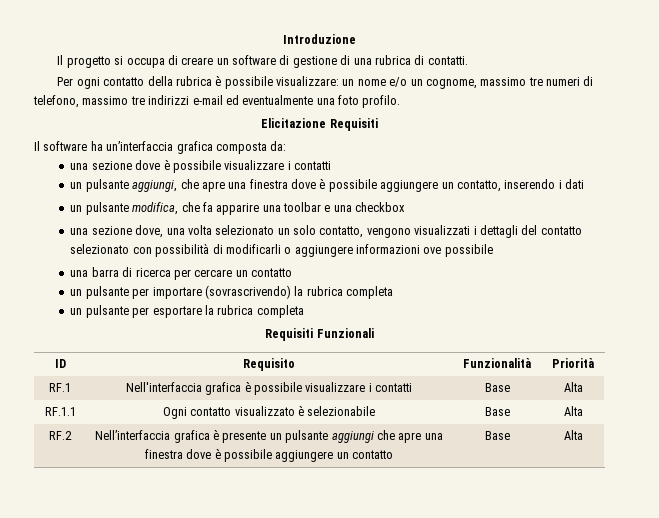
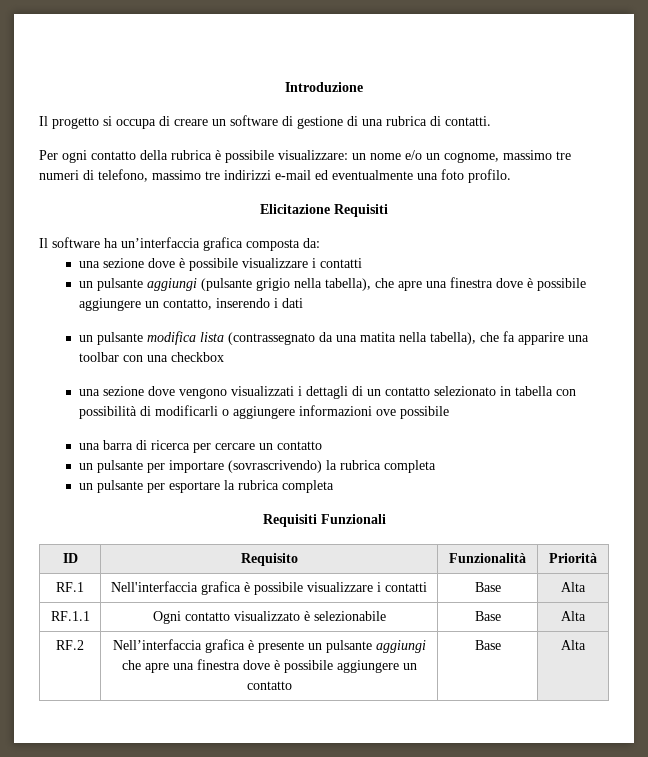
- un pulsante aggiungi, che apre una finestra dove è possibile aggiungere un contatto, inserendo i dati
+ un pulsante aggiungi (pulsante grigio nella tabella), che apre una finestra dove è possibile aggiungere un contatto, inserendo i dati
- un pulsante modifica, che fa apparire una toolbar e una checkbox
+ un pulsante modifica lista (contrassegnato da una matita nella tabella), che fa apparire una toolbar con una checkbox
- una sezione dove, una volta selezionato un solo contatto, vengono visualizzati i dettagli del contatto selezionato con possibilità di modificarli o aggiungere informazioni ove possibile
+ una sezione dove vengono visualizzati i dettagli di un contatto selezionato in tabella con possibilità di modificarli o aggiungere informazioni ove possibile

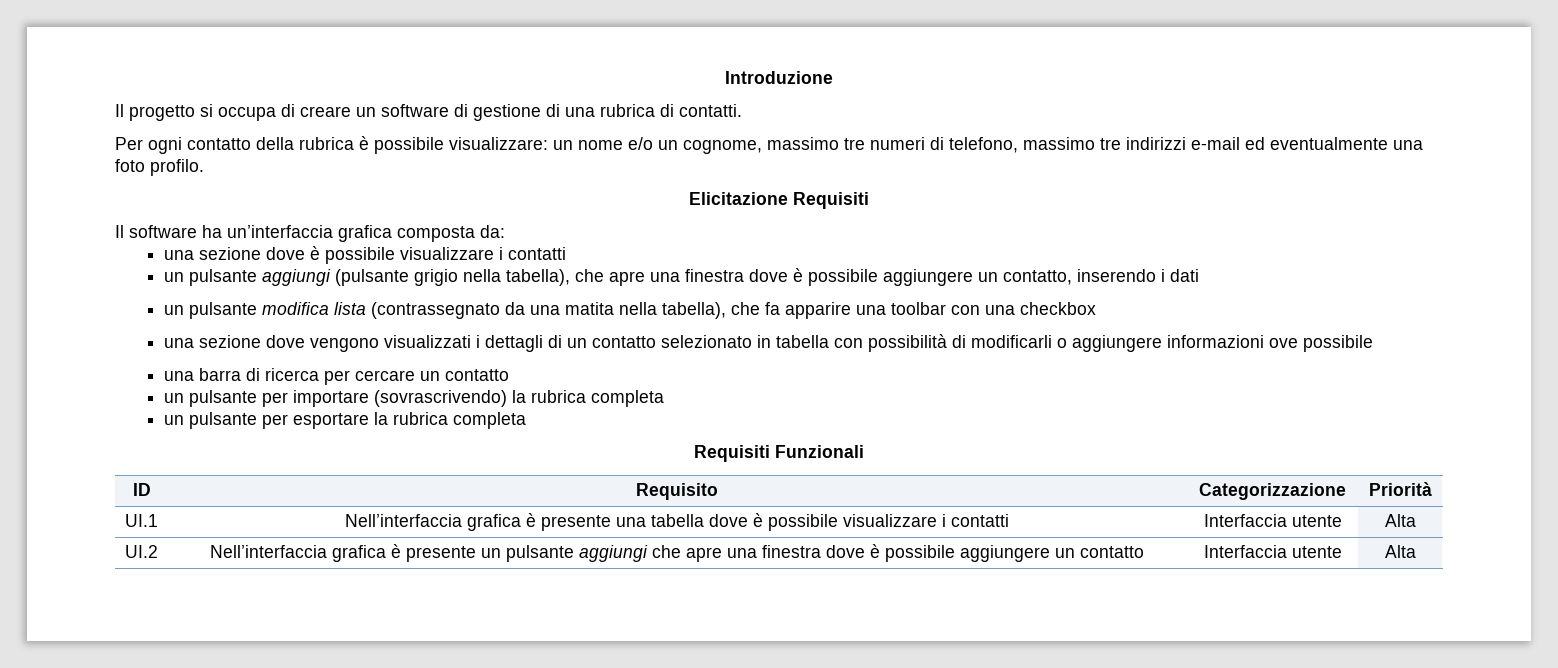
- ID | Requisito | Funzionalità | Priorità
+ ID | Requisito | Categorizzazione | Priorità
- RF.1 | Nell'interfaccia grafica è possibile visualizzare i contatti | Base | Alta
- RF.1.1 | Ogni contatto visualizzato è selezionabile | Base | Alta
- RF.2 | Nell’interfaccia grafica è presente un pulsante aggiungi che apre una finestra dove è possibile aggiungere un contatto | Base | Alta
+ UI.1 | Nell’interfaccia grafica è presente una tabella dove è possibile visualizzare i contatti | Interfaccia utente | Alta
+ UI.2 | Nell’interfaccia grafica è presente un pulsante aggiungi che apre una finestra dove è possibile aggiungere un contatto | Interfaccia utente | Alta

